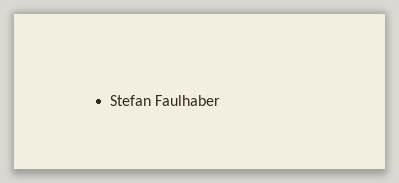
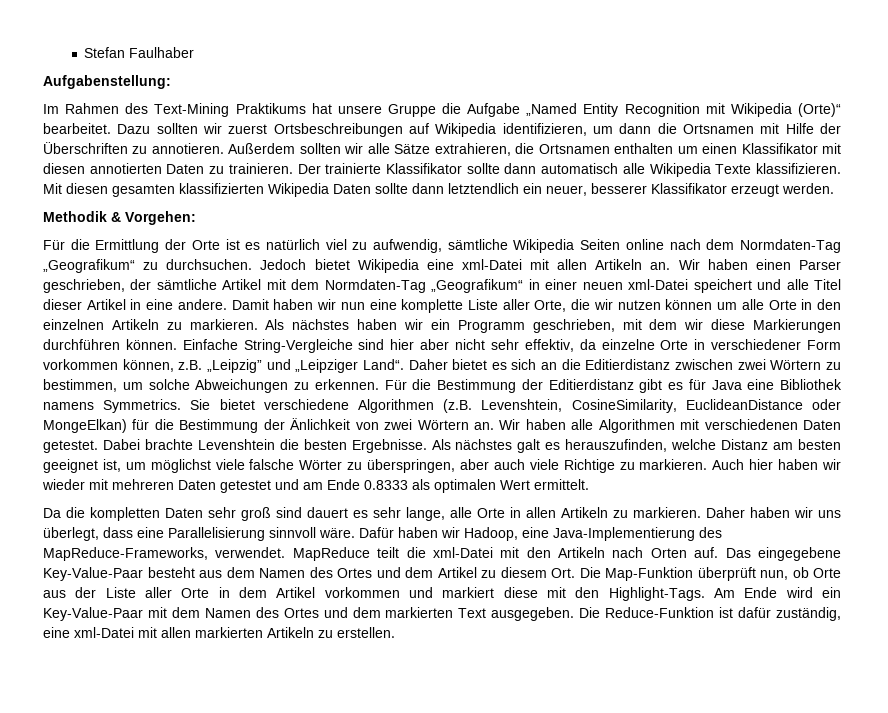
+ Aufgabenstellung:
+ Im Rahmen des Text-Mining Praktikums hat unsere Gruppe die Aufgabe „Named Entity Recognition mit Wikipedia (Orte)“ bearbeitet. Dazu sollten wir zuerst Ortsbeschreibungen auf Wikipedia identifizieren, um dann die Ortsnamen mit Hilfe der Überschriften zu annotieren. Außerdem sollten wir alle Sätze extrahieren, die Ortsnamen enthalten um einen Klassifikator mit diesen annotierten Daten zu trainieren. Der trainierte Klassifikator sollte dann automatisch alle Wikipedia Texte klassifizieren. Mit diesen gesamten klassifizierten Wikipedia Daten sollte dann letztendlich ein neuer, besserer Klassifikator erzeugt werden.
+ Methodik & Vorgehen:
+ Für die Ermittlung der Orte ist es natürlich viel zu aufwendig, sämtliche Wikipedia Seiten online nach dem Normdaten-Tag „Geografikum“ zu durchsuchen. Jedoch bietet Wikipedia eine xml-Datei mit allen Artikeln an. Wir haben einen Parser geschrieben, der sämtliche Artikel mit dem Normdaten-Tag „Geografikum“ in einer neuen xml-Datei speichert und alle Titel dieser Artikel in eine andere. Damit haben wir nun eine komplette Liste aller Orte, die wir nutzen können um alle Orte in den einzelnen Artikeln zu markieren. Als nächstes haben wir ein Programm geschrieben, mit dem wir diese Markierungen durchführen können. Einfache String-Vergleiche sind hier aber nicht sehr effektiv, da einzelne Orte in verschiedener Form vorkommen können, z.B. „Leipzig” und „Leipziger Land“. Daher bietet es sich an die Editierdistanz zwischen zwei Wörtern zu bestimmen, um solche Abweichungen zu erkennen. Für die Bestimmung der Editierdistanz gibt es für Java eine Bibliothek namens Symmetrics. Sie bietet verschiedene Algorithmen (z.B. Levenshtein, CosineSimilarity, EuclideanDistance oder MongeElkan) für die Bestimmung der Änlichkeit von zwei Wörtern an. Wir haben alle Algorithmen mit verschiedenen Daten getestet. Dabei brachte Levenshtein die besten Ergebnisse. Als nächstes galt es herauszufinden, welche Distanz am besten geeignet ist, um möglichst viele falsche Wörter zu überspringen, aber auch viele Richtige zu markieren. Auch hier haben wir wieder mit mehreren Daten getestet und am Ende 0.8333 als optimalen Wert ermittelt.
+ Da die kompletten Daten sehr groß sind dauert es sehr lange, alle Orte in allen Artikeln zu markieren. Daher haben wir uns überlegt, dass eine Parallelisierung sinnvoll wäre. Dafür haben wir Hadoop, eine Java-Implementierung des MapReduce-Frameworks, verwendet. MapReduce teilt die xml-Datei mit den Artikeln nach Orten auf. Das eingegebene Key-Value-Paar besteht aus dem Namen des Ortes und dem Artikel zu diesem Ort. Die Map-Funktion überprüft nun, ob Orte aus der Liste aller Orte in dem Artikel vorkommen und markiert diese mit den Highlight-Tags. Am Ende wird ein Key-Value-Paar mit dem Namen des Ortes und dem markierten Text ausgegeben. Die Reduce-Funktion ist dafür zuständig, eine xml-Datei mit allen markierten Artikeln zu erstellen.

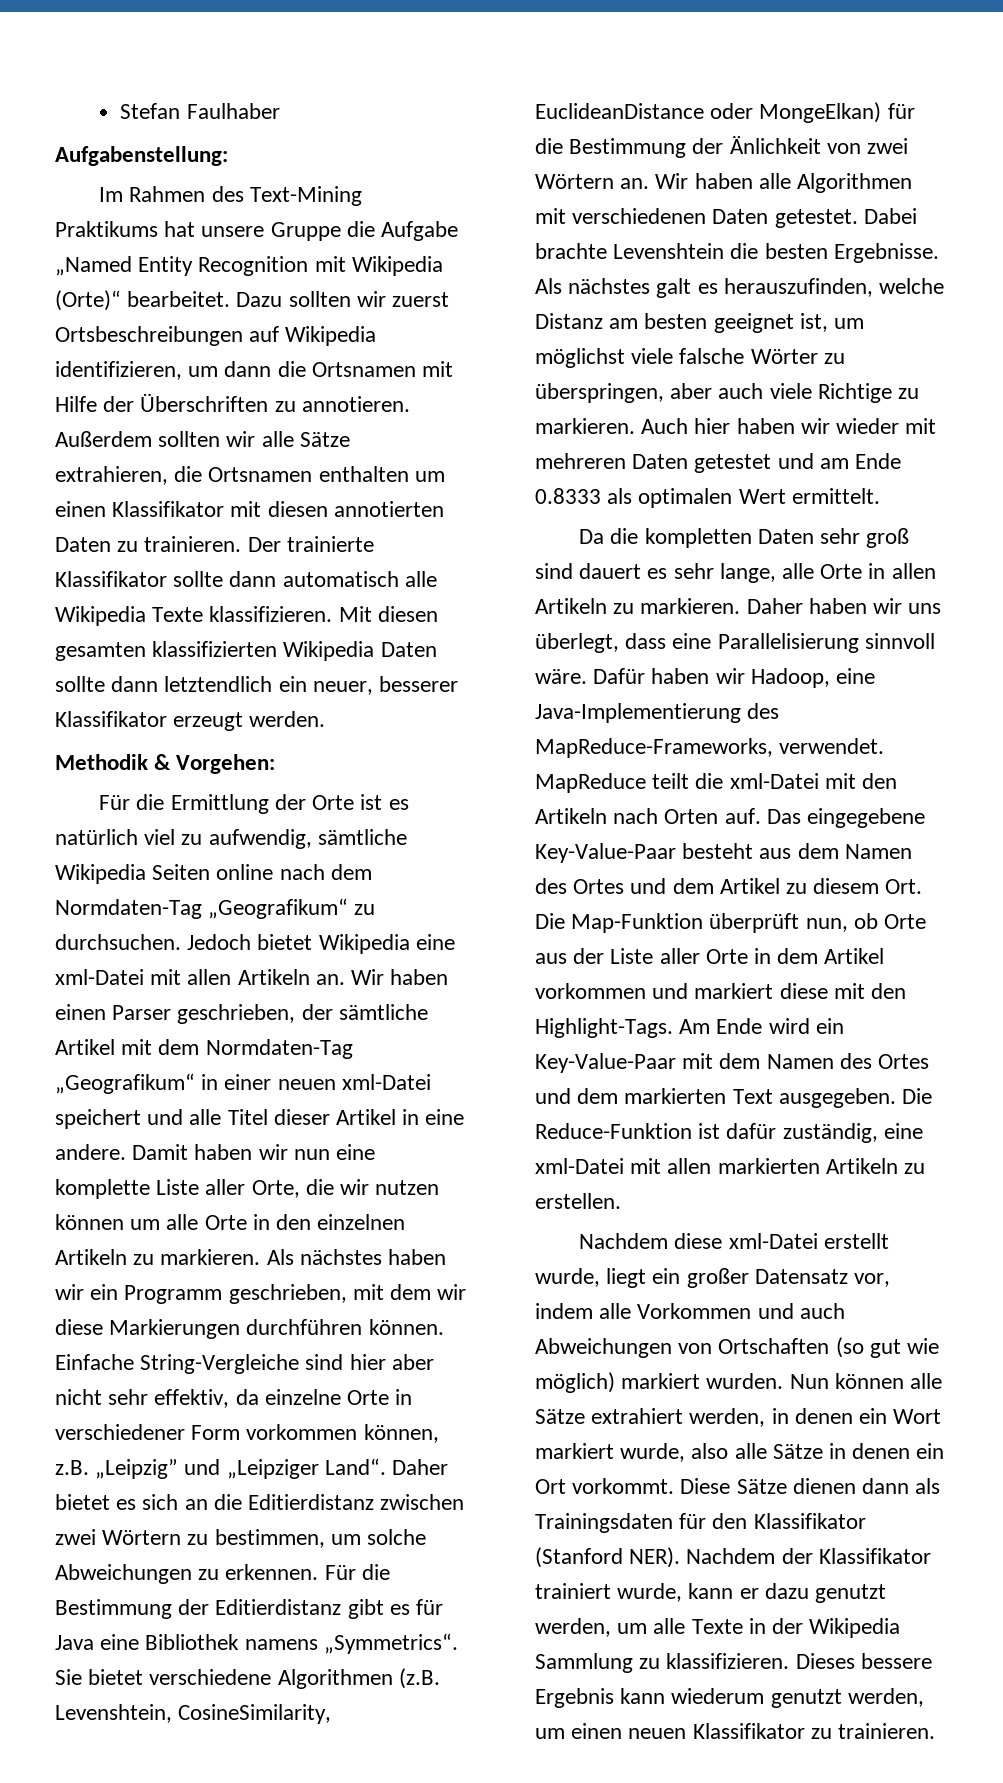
- Für die Bestimmung der Editierdistanz gibt es für Java eine Bibliothek namens Symmetrics.
+ Für die Bestimmung der Editierdistanz gibt es für Java eine Bibliothek namens „Symmetrics“.
+ Nachdem diese xml-Datei erstellt wurde, liegt ein großer Datensatz vor, indem alle Vorkommen und auch Abweichungen von Ortschaften (so gut wie möglich) markiert wurden. Nun können alle Sätze extrahiert werden, in denen ein Wort markiert wurde, also alle Sätze in denen ein Ort vorkommt. Diese Sätze dienen dann als Trainingsdaten für den Klassifikator (Stanford NER). Nachdem der Klassifikator trainiert wurde, kann er dazu genutzt werden, um alle Texte in der Wikipedia Sammlung zu klassifizieren. Dieses bessere Ergebnis kann wiederum genutzt werden, um einen neuen Klassifikator zu trainieren.

